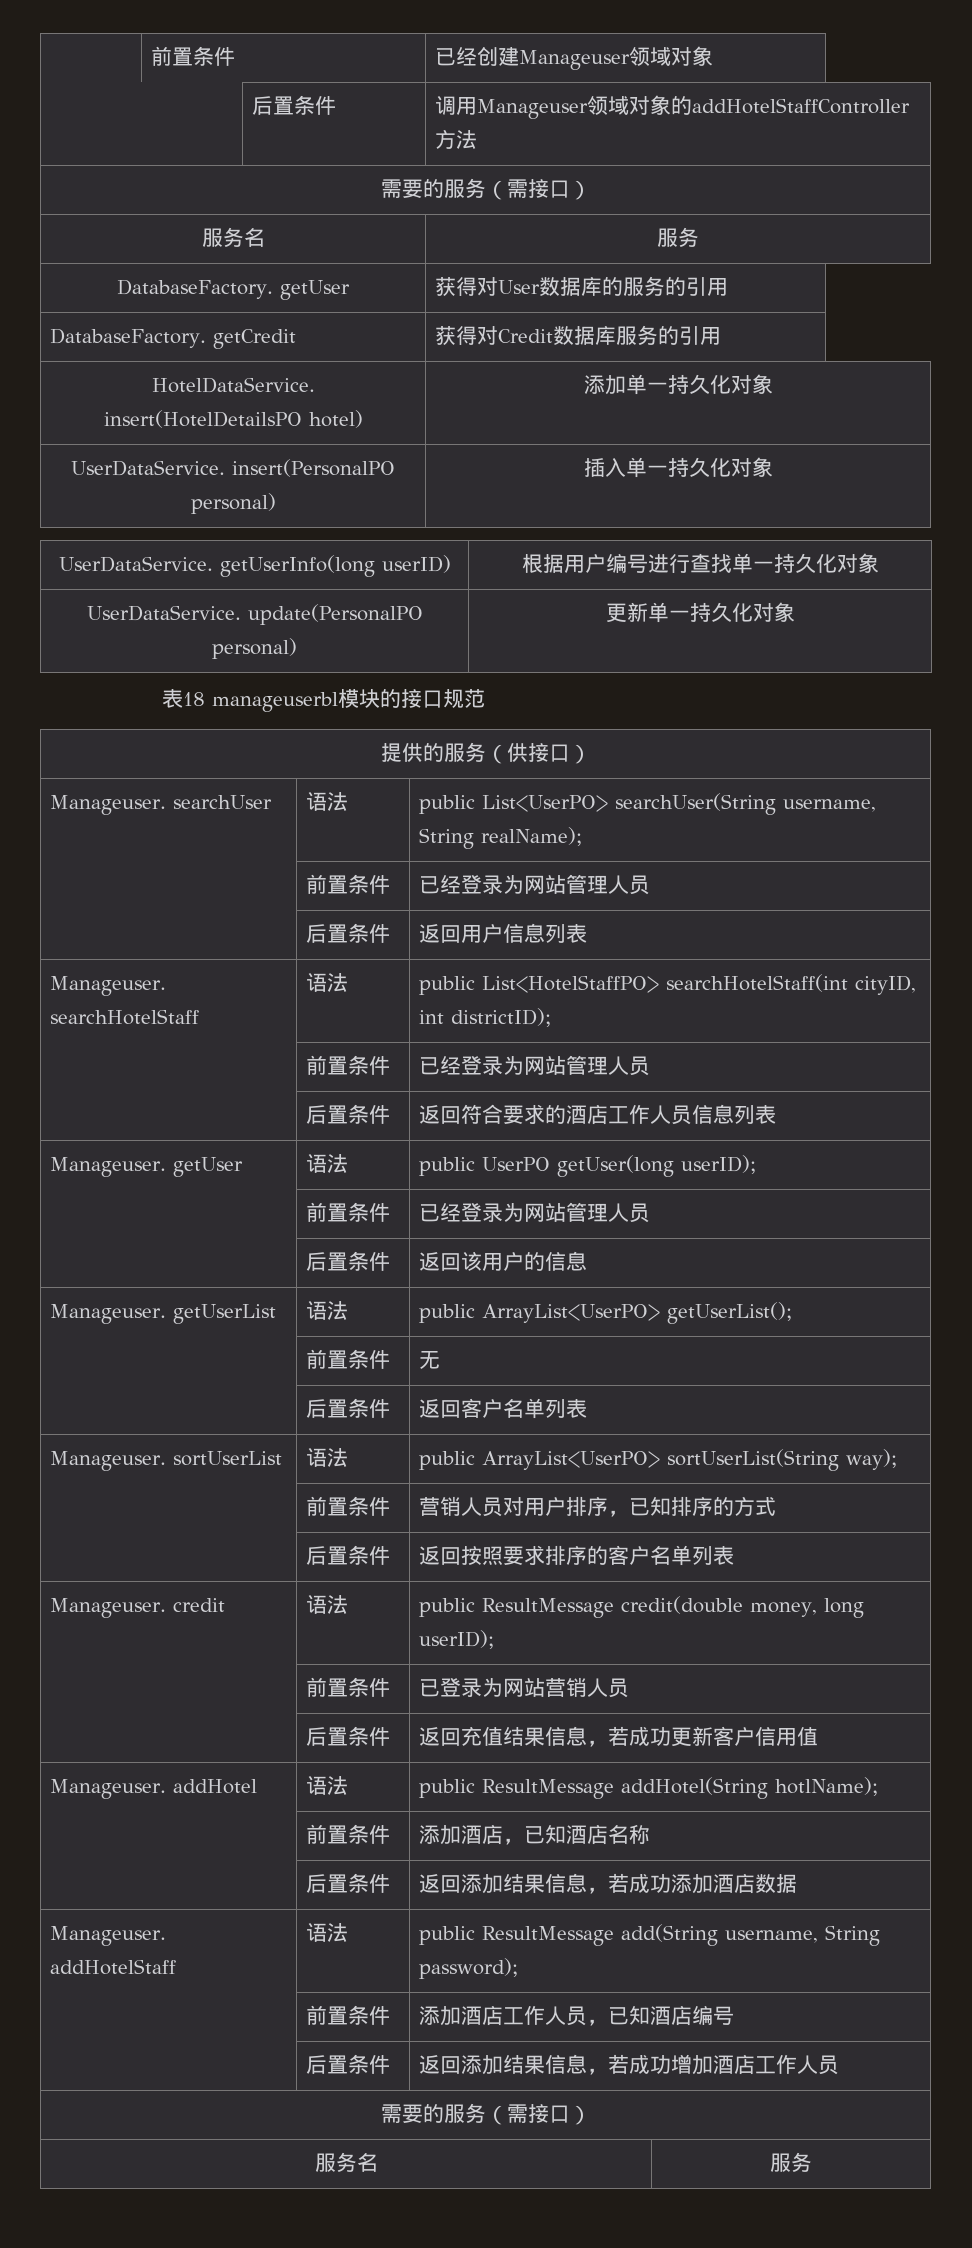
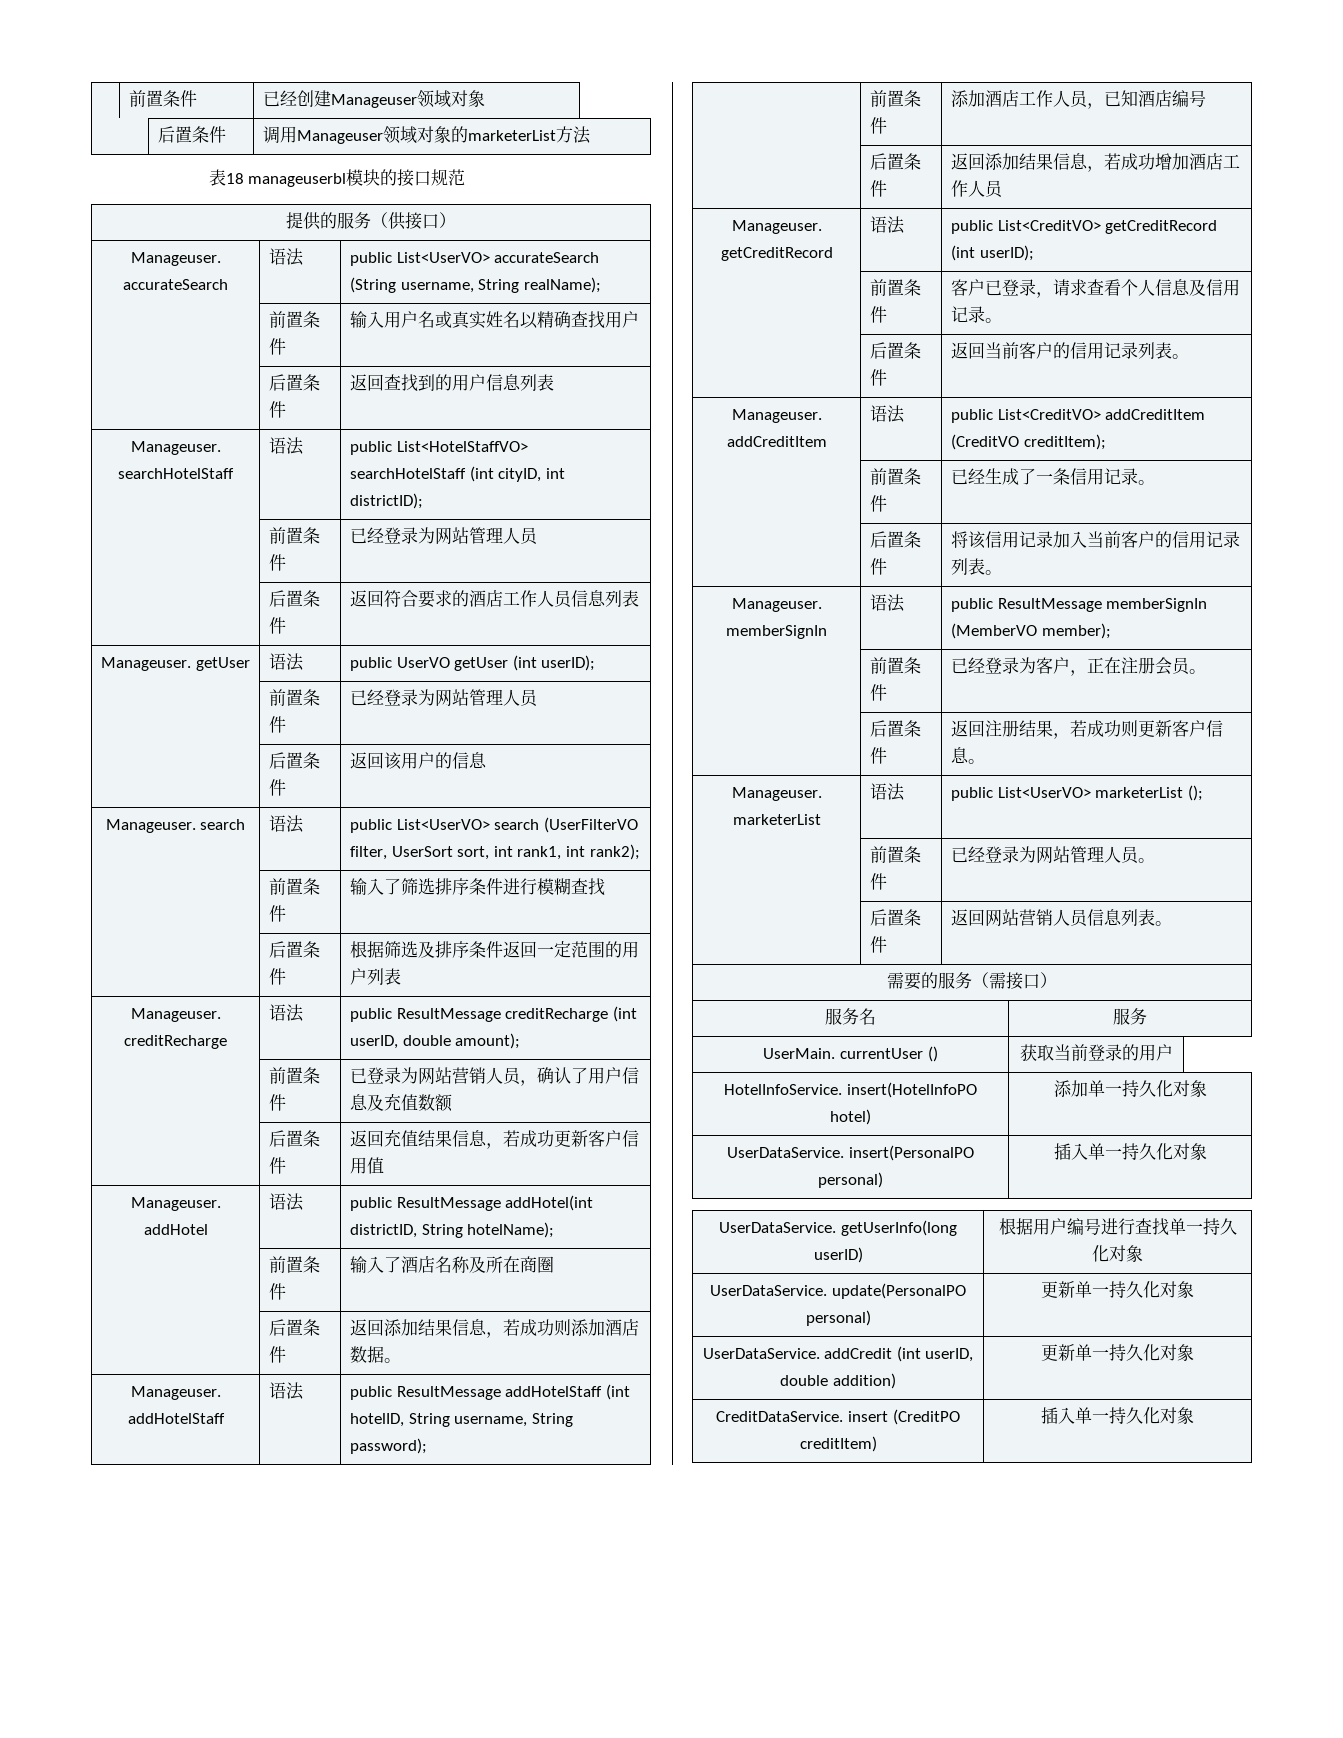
- | 后置条件 | 调用Manageuser领域对象的addHotelStaffController方法
+ | 后置条件 | 调用Manageuser领域对象的marketerList方法
+ 表18 manageuserbl模块的接口规范
+ 提供的服务（供接口）
+ Manageuser. accurateSearch | 语法 | public List<UserVO> accurateSearch (String username, String realName);
+ | 前置条件 | 输入用户名或真实姓名以精确查找用户
+ | 后置条件 | 返回查找到的用户信息列表
+ Manageuser. searchHotelStaff | 语法 | public List<HotelStaffVO> searchHotelStaff (int cityID, int districtID);
+ | 前置条件 | 已经登录为网站管理人员
+ | 后置条件 | 返回符合要求的酒店工作人员信息列表
+ Manageuser. getUser | 语法 | public UserVO getUser (int userID);
+ | 前置条件 | 已经登录为网站管理人员
+ | 后置条件 | 返回该用户的信息
+ Manageuser. search | 语法 | public List<UserVO> search (UserFilterVO filter, UserSort sort, int rank1, int rank2);
+ | 前置条件 | 输入了筛选排序条件进行模糊查找
+ | 后置条件 | 根据筛选及排序条件返回一定范围的用户列表
+ Manageuser. creditRecharge | 语法 | public ResultMessage creditRecharge (int userID, double amount);
+ | 前置条件 | 已登录为网站营销人员，确认了用户信息及充值数额
+ | 后置条件 | 返回充值结果信息，若成功更新客户信用值
+ Manageuser. addHotel | 语法 | public ResultMessage addHotel(int districtID, String hotelName);
+ | 前置条件 | 输入了酒店名称及所在商圈
+ | 后置条件 | 返回添加结果信息，若成功则添加酒店数据。
+ Manageuser. addHotelStaff | 语法 | public ResultMessage addHotelStaff (int hotelID, String username, String password);
+ | 前置条件 | 添加酒店工作人员，已知酒店编号
+ | 后置条件 | 返回添加结果信息，若成功增加酒店工作人员
+ Manageuser. getCreditRecord | 语法 | public List<CreditVO> getCreditRecord (int userID);
+ | 前置条件 | 客户已登录，请求查看个人信息及信用记录。
+ | 后置条件 | 返回当前客户的信用记录列表。
+ Manageuser. addCreditItem | 语法 | public List<CreditVO> addCreditItem (CreditVO creditItem);
+ | 前置条件 | 已经生成了一条信用记录。
+ | 后置条件 | 将该信用记录加入当前客户的信用记录列表。
+ Manageuser. memberSignIn | 语法 | public ResultMessage memberSignIn (MemberVO member);
+ | 前置条件 | 已经登录为客户，正在注册会员。
+ | 后置条件 | 返回注册结果，若成功则更新客户信息。
+ Manageuser. marketerList | 语法 | public List<UserVO> marketerList ();
+ | 前置条件 | 已经登录为网站管理人员。
+ | 后置条件 | 返回网站营销人员信息列表。
- DatabaseFactory. getUser | 获得对User数据库的服务的引用
- DatabaseFactory. getCredit | 获得对Credit数据库服务的引用
- HotelDataService. insert(HotelDetailsPO hotel) | 添加单一持久化对象
+ UserMain. currentUser () | 获取当前登录的用户
+ HotelInfoService. insert(HotelInfoPO hotel) | 添加单一持久化对象
- 表18 manageuserbl模块的接口规范
- 提供的服务（供接口）
- Manageuser. searchUser | 语法 | public List<UserPO> searchUser(String username, String realName);
- | 前置条件 | 已经登录为网站管理人员
- | 后置条件 | 返回用户信息列表
- Manageuser. searchHotelStaff | 语法 | public List<HotelStaffPO> searchHotelStaff(int cityID, int districtID);
- | 前置条件 | 已经登录为网站管理人员
- | 后置条件 | 返回符合要求的酒店工作人员信息列表
- Manageuser. getUser | 语法 | public UserPO getUser(long userID);
- | 前置条件 | 已经登录为网站管理人员
- | 后置条件 | 返回该用户的信息
- Manageuser. getUserList | 语法 | public ArrayList<UserPO> getUserList();
- | 前置条件 | 无
- | 后置条件 | 返回客户名单列表
- Manageuser. sortUserList | 语法 | public ArrayList<UserPO> sortUserList(String way);
- | 前置条件 | 营销人员对用户排序，已知排序的方式
- | 后置条件 | 返回按照要求排序的客户名单列表
- Manageuser. credit | 语法 | public ResultMessage credit(double money, long userID);
- | 前置条件 | 已登录为网站营销人员
- | 后置条件 | 返回充值结果信息，若成功更新客户信用值
- Manageuser. addHotel | 语法 | public ResultMessage addHotel(String hotlName);
- | 前置条件 | 添加酒店，已知酒店名称
- | 后置条件 | 返回添加结果信息，若成功添加酒店数据
- Manageuser. addHotelStaff | 语法 | public ResultMessage add(String username, String password);
- | 前置条件 | 添加酒店工作人员，已知酒店编号
- | 后置条件 | 返回添加结果信息，若成功增加酒店工作人员
- 需要的服务（需接口）
- 服务名 | 服务
+ UserDataService. addCredit (int userID, double addition) | 更新单一持久化对象
+ CreditDataService. insert (CreditPO creditItem) | 插入单一持久化对象

